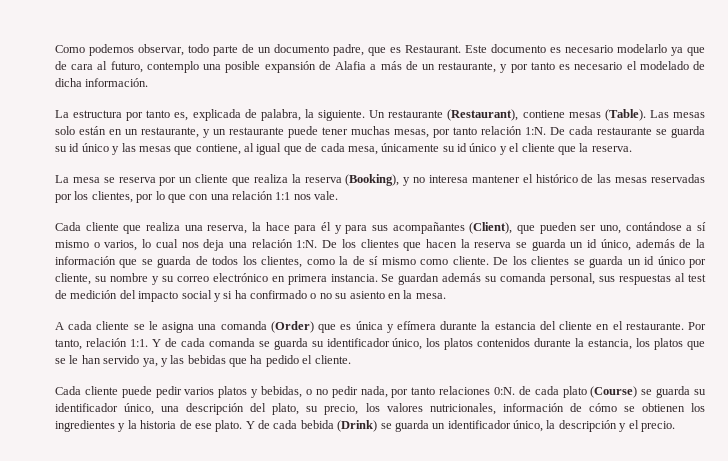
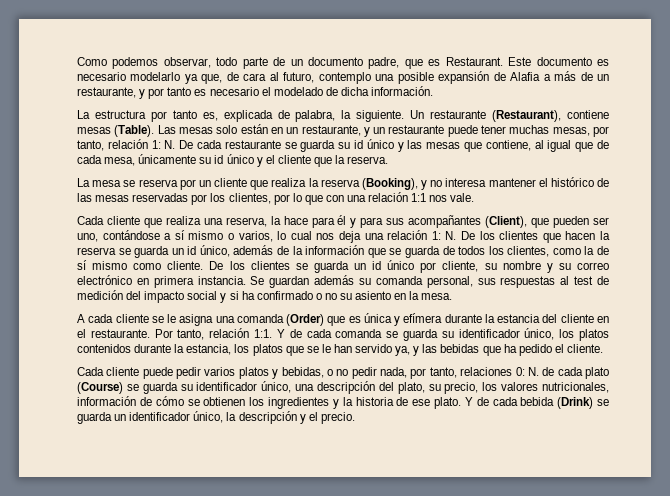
- Este documento es necesario modelarlo ya que de cara al futuro, contemplo una posible expansión de Alafia a más de un restaurante, y por tanto es necesario el modelado de dicha información.
+ Este documento es necesario modelarlo ya que, de cara al futuro, contemplo una posible expansión de Alafia a más de un restaurante, y por tanto es necesario el modelado de dicha información.
- Las mesas solo están en un restaurante, y un restaurante puede tener muchas mesas, por tanto relación 1:N. De cada restaurante se guarda su id único y las mesas que contiene, al igual que de cada mesa, únicamente su id único y el cliente que la reserva.
+ Las mesas solo están en un restaurante, y un restaurante puede tener muchas mesas, por tanto, relación 1: N. De cada restaurante se guarda su id único y las mesas que contiene, al igual que de cada mesa, únicamente su id único y el cliente que la reserva.
- Cada cliente que realiza una reserva, la hace para él y para sus acompañantes (Client), que pueden ser uno, contándose a sí mismo o varios, lo cual nos deja una relación 1:N. De los clientes que hacen la reserva se guarda un id único, además de la información que se guarda de todos los clientes, como la de sí mismo como cliente.
+ Cada cliente que realiza una reserva, la hace para él y para sus acompañantes (Client), que pueden ser uno, contándose a sí mismo o varios, lo cual nos deja una relación 1: N. De los clientes que hacen la reserva se guarda un id único, además de la información que se guarda de todos los clientes, como la de sí mismo como cliente.
- Cada cliente puede pedir varios platos y bebidas, o no pedir nada, por tanto relaciones 0:N. de cada plato (Course) se guarda su identificador único, una descripción del plato, su precio, los valores nutricionales, información de cómo se obtienen los ingredientes y la historia de ese plato.
+ Cada cliente puede pedir varios platos y bebidas, o no pedir nada, por tanto, relaciones 0: N. de cada plato (Course) se guarda su identificador único, una descripción del plato, su precio, los valores nutricionales, información de cómo se obtienen los ingredientes y la historia de ese plato.

